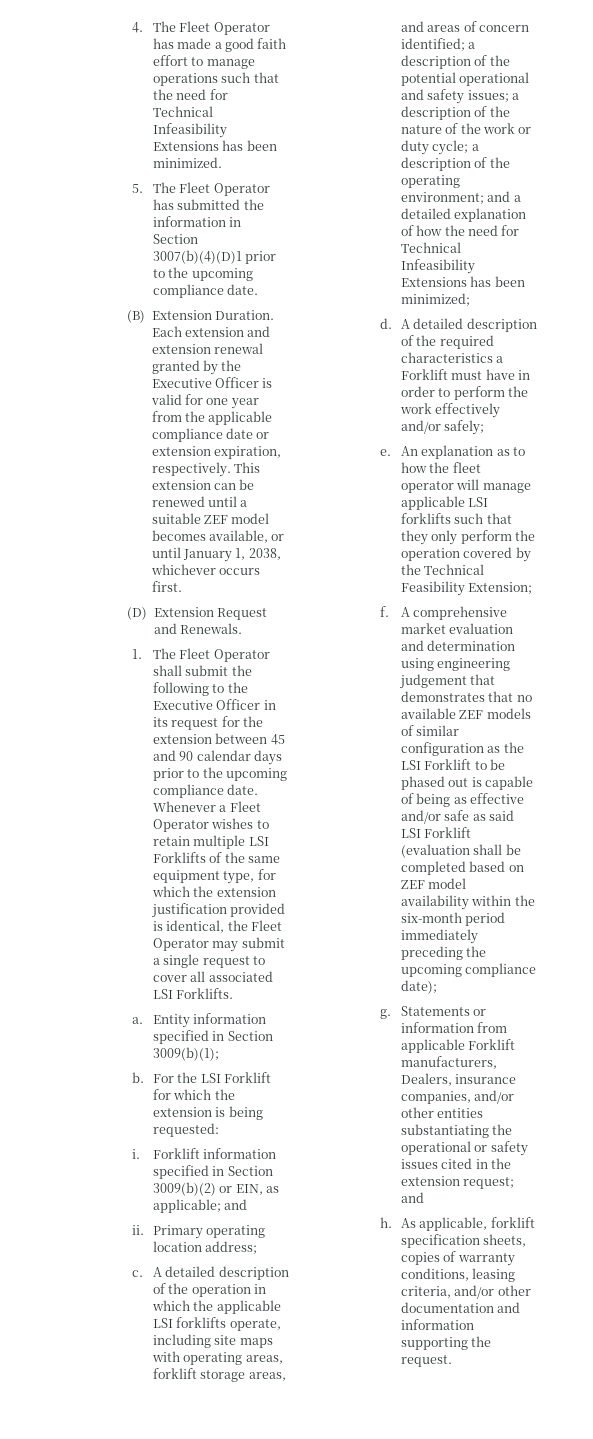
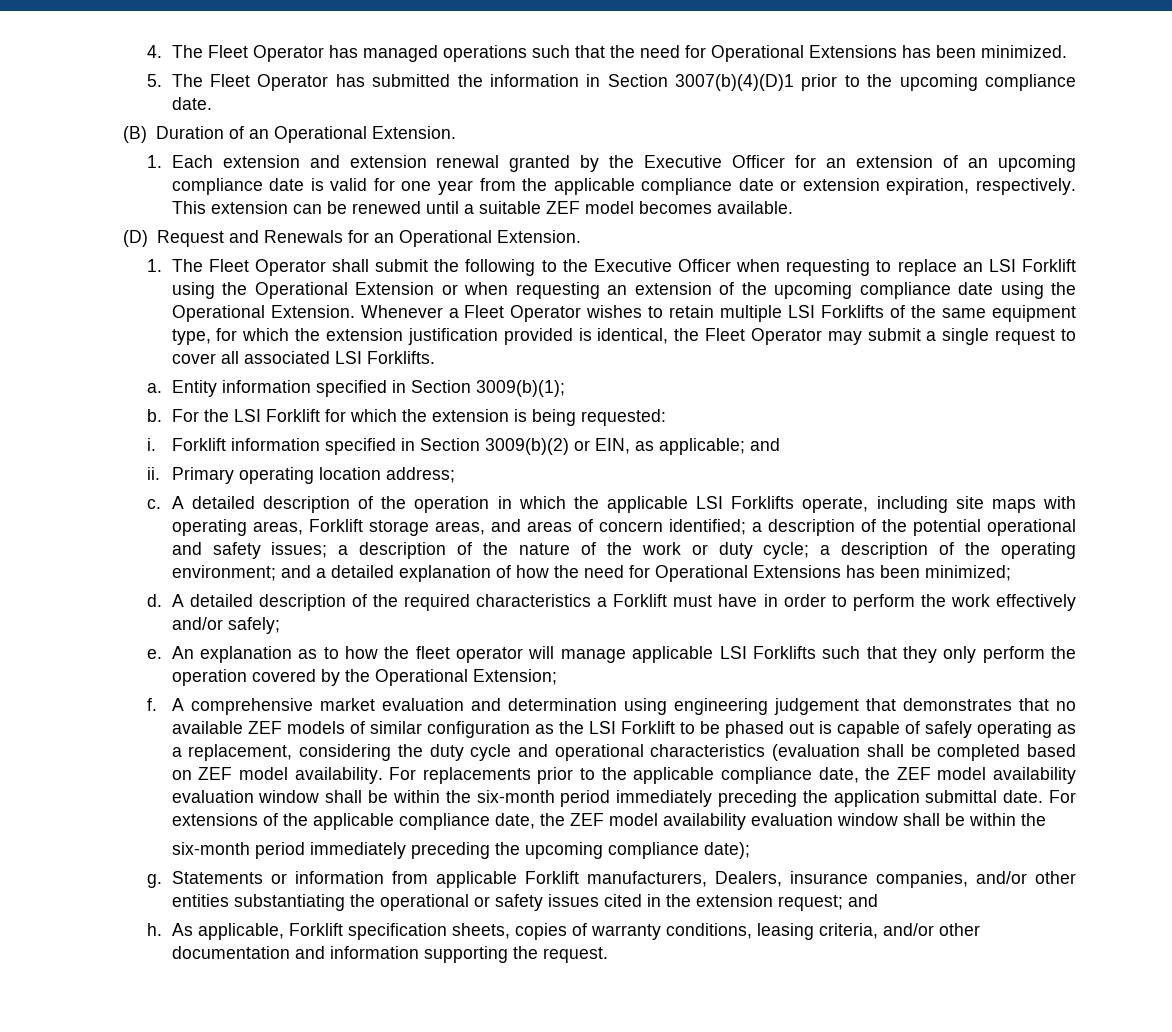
- 4. The Fleet Operator has made a good faith effort to manage operations such that the need for Technical Infeasibility Extensions has been minimized.
+ 4. The Fleet Operator has managed operations such that the need for Operational Extensions has been minimized.
- (B) Extension Duration. Each extension and extension renewal granted by the Executive Officer is valid for one year from the applicable compliance date or extension expiration, respectively.
+ (B) Duration of an Operational Extension.
+ 1. Each extension and extension renewal granted by the Executive Officer for an extension of an upcoming compliance date is valid for one year from the applicable compliance date or extension expiration, respectively.
- This extension can be renewed until a suitable ZEF model becomes available, or until January 1, 2038, whichever occurs first.
+ This extension can be renewed until a suitable ZEF model becomes available.
- (D) Extension Request and Renewals.
+ (D) Request and Renewals for an Operational Extension.
- 1. The Fleet Operator shall submit the following to the Executive Officer in its request for the extension between 45 and 90 calendar days prior to the upcoming compliance date.
+ 1. The Fleet Operator shall submit the following to the Executive Officer when requesting to replace an LSI Forklift using the Operational Extension or when requesting an extension of the upcoming compliance date using the Operational Extension.
- A detailed description of the operation in which the applicable LSI forklifts operate, including site maps with operating areas, forklift storage areas, and areas of concern identified;
+ A detailed description of the operation in which the applicable LSI Forklifts operate, including site maps with operating areas, Forklift storage areas, and areas of concern identified;
- and a detailed explanation of how the need for Technical Infeasibility Extensions has been minimized;
+ and a detailed explanation of how the need for Operational Extensions has been minimized;
- An explanation as to how the fleet operator will manage applicable LSI forklifts such that they only perform the operation covered by the Technical Feasibility Extension;
+ An explanation as to how the fleet operator will manage applicable LSI Forklifts such that they only perform the operation covered by the Operational Extension;
- A comprehensive market evaluation and determination using engineering judgement that demonstrates that no available ZEF models of similar configuration as the LSI Forklift to be phased out is capable of being as effective and/or safe as said LSI Forklift (evaluation shall be completed based on ZEF model availability within the six-month period immediately preceding the upcoming compliance date);
+ A comprehensive market evaluation and determination using engineering judgement that demonstrates that no available ZEF models of similar configuration as the LSI Forklift to be phased out is capable of safely operating as a replacement, considering the duty cycle and operational characteristics (evaluation shall be completed based on ZEF model availability. For replacements prior to the applicable compliance date, the ZEF model availability evaluation window shall be within the six-month period immediately preceding the application submittal date. For extensions of the applicable compliance date, the ZEF model availability evaluation window shall be within the
+ six-month period immediately preceding the upcoming compliance date);
- As applicable, forklift specification sheets, copies of warranty conditions, leasing criteria, and/or other documentation and information supporting the request.
+ As applicable, Forklift specification sheets, copies of warranty conditions, leasing criteria, and/or other documentation and information supporting the request.

